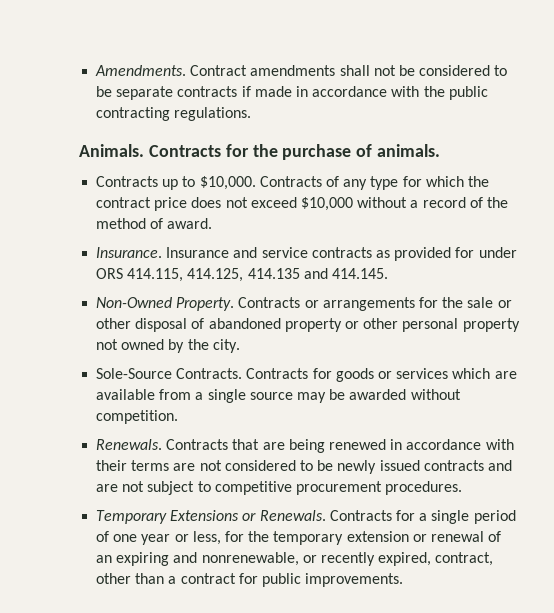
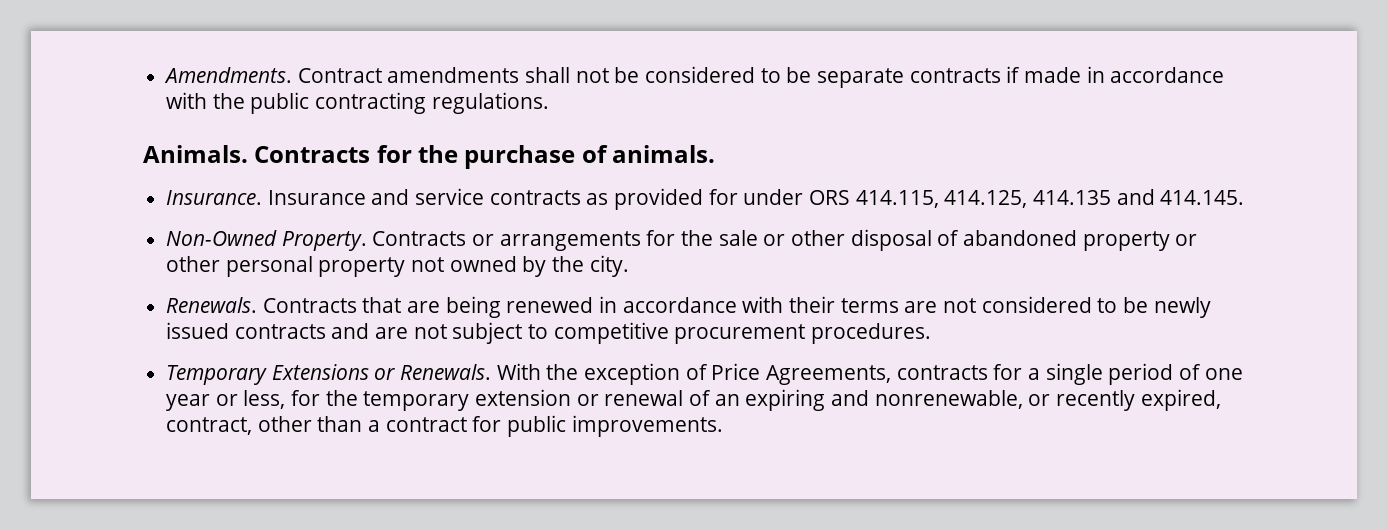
- Contracts up to $10,000. Contracts of any type for which the contract price does not exceed $10,000 without a record of the method of award.
- Sole-Source Contracts. Contracts for goods or services which are available from a single source may be awarded without competition.
- Contracts for a single period of one year or less, for the temporary extension or renewal of an expiring and nonrenewable, or recently expired, contract, other than a contract for public improvements.
+ With the exception of Price Agreements, contracts for a single period of one year or less, for the temporary extension or renewal of an expiring and nonrenewable, or recently expired, contract, other than a contract for public improvements.

